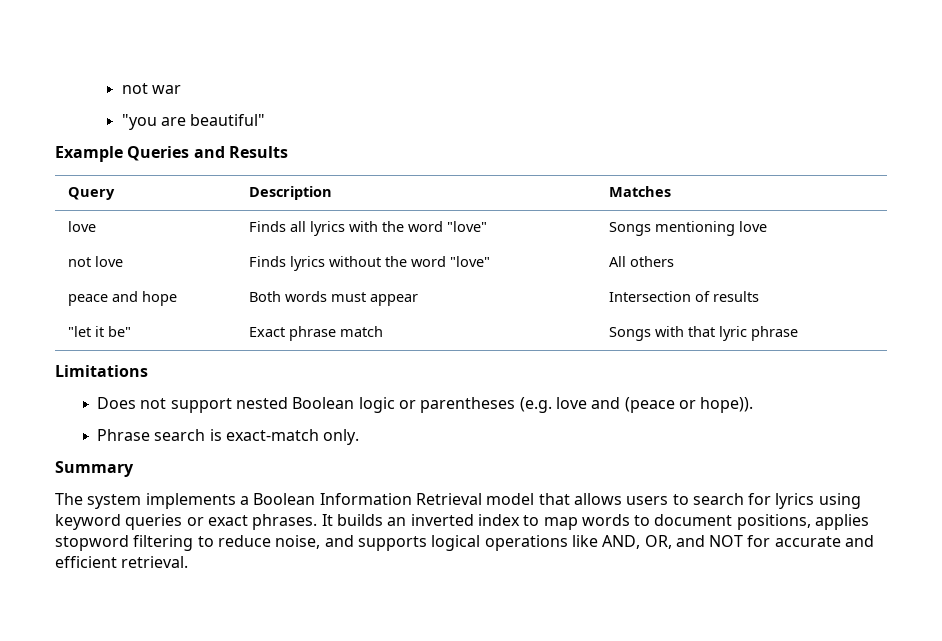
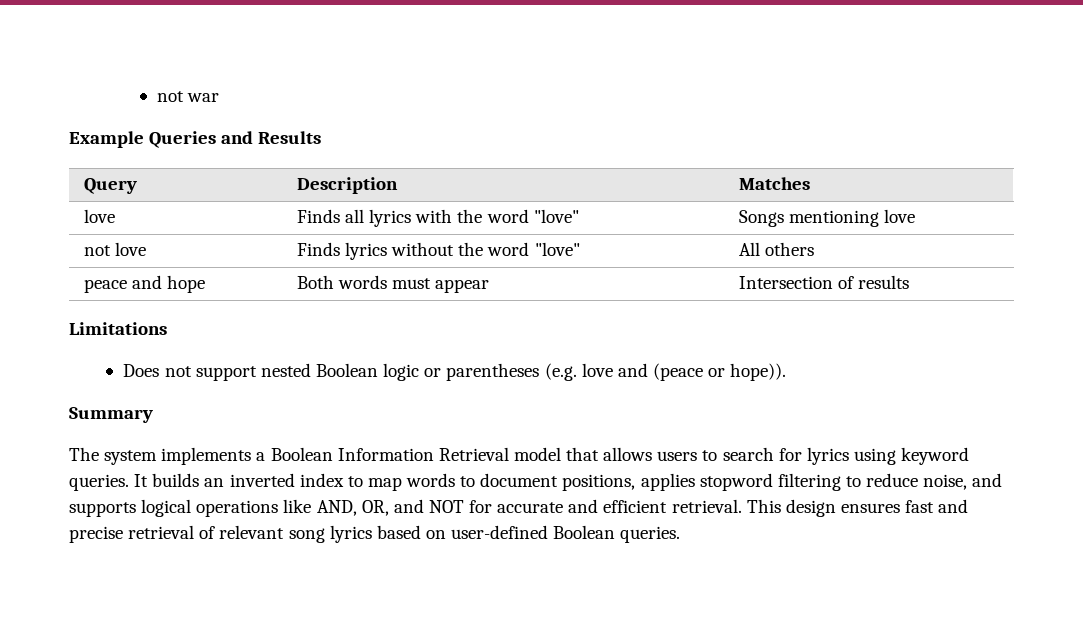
- "you are beautiful"
- "let it be" | Exact phrase match | Songs with that lyric phrase
- Phrase search is exact-match only.
- The system implements a Boolean Information Retrieval model that allows users to search for lyrics using keyword queries or exact phrases.
+ The system implements a Boolean Information Retrieval model that allows users to search for lyrics using keyword queries.
+ This design ensures fast and precise retrieval of relevant song lyrics based on user-defined Boolean queries.

